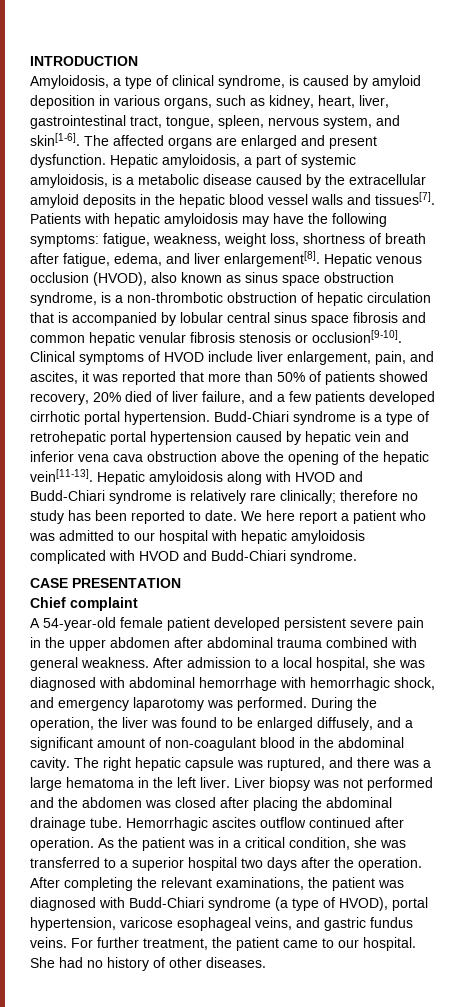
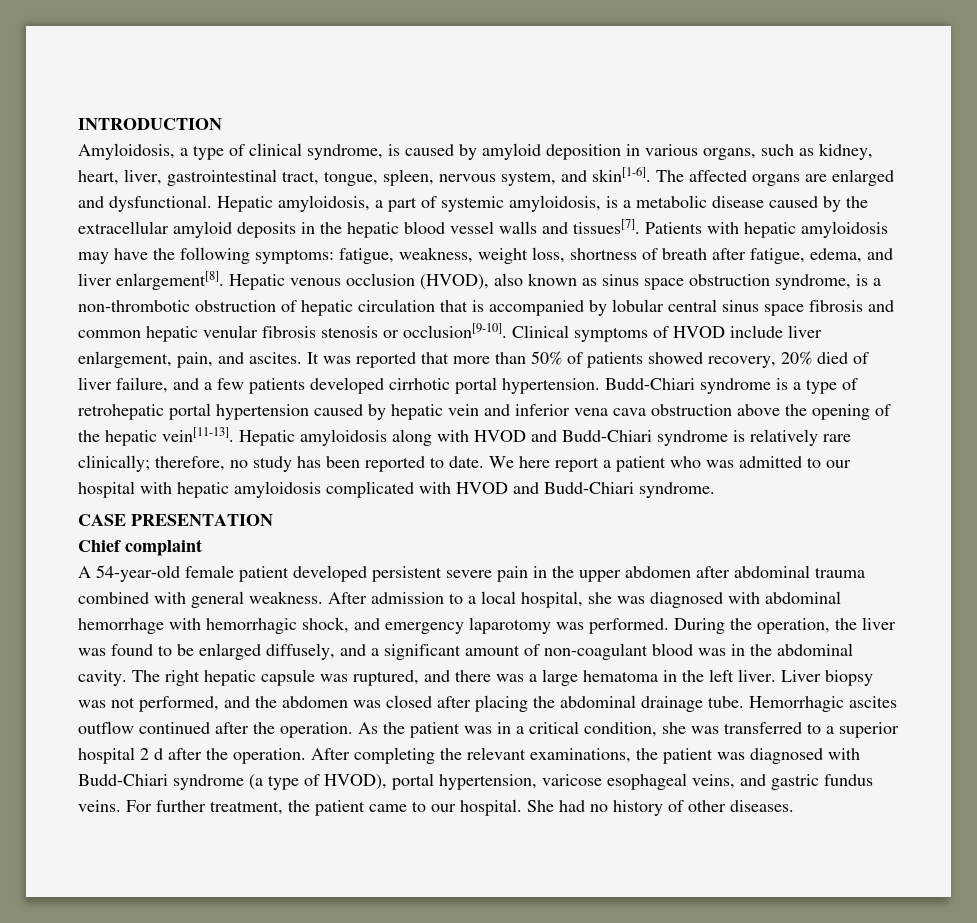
- The affected organs are enlarged and present dysfunction.
+ The affected organs are enlarged and dysfunctional.
- Clinical symptoms of HVOD include liver enlargement, pain, and ascites, it was reported that more than 50% of patients showed recovery, 20% died of liver failure, and a few patients developed cirrhotic portal hypertension.
+ Clinical symptoms of HVOD include liver enlargement, pain, and ascites. It was reported that more than 50% of patients showed recovery, 20% died of liver failure, and a few patients developed cirrhotic portal hypertension.
- Hepatic amyloidosis along with HVOD and Budd-Chiari syndrome is relatively rare clinically; therefore no study has been reported to date.
+ Hepatic amyloidosis along with HVOD and Budd-Chiari syndrome is relatively rare clinically; therefore, no study has been reported to date.
- During the operation, the liver was found to be enlarged diffusely, and a significant amount of non-coagulant blood in the abdominal cavity.
+ During the operation, the liver was found to be enlarged diffusely, and a significant amount of non-coagulant blood was in the abdominal cavity.
- Liver biopsy was not performed and the abdomen was closed after placing the abdominal drainage tube.
+ Liver biopsy was not performed, and the abdomen was closed after placing the abdominal drainage tube.
- Hemorrhagic ascites outflow continued after operation.
+ Hemorrhagic ascites outflow continued after the operation.
- As the patient was in a critical condition, she was transferred to a superior hospital two days after the operation.
+ As the patient was in a critical condition, she was transferred to a superior hospital 2 d after the operation.

